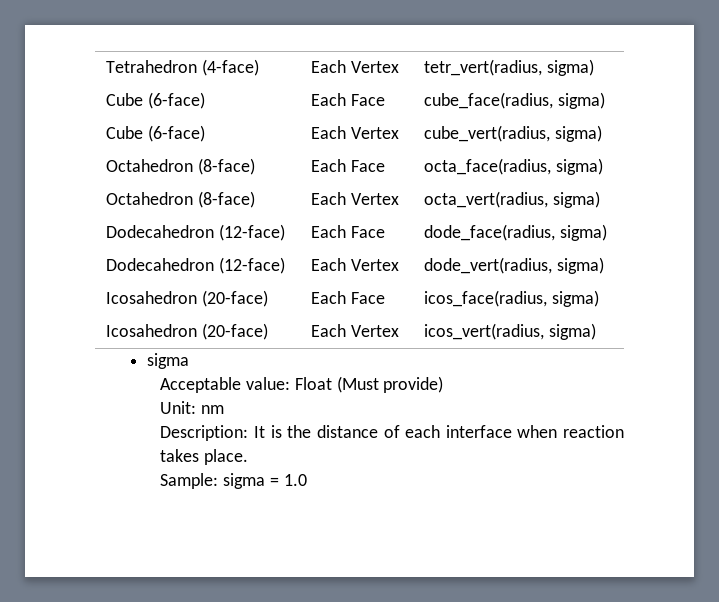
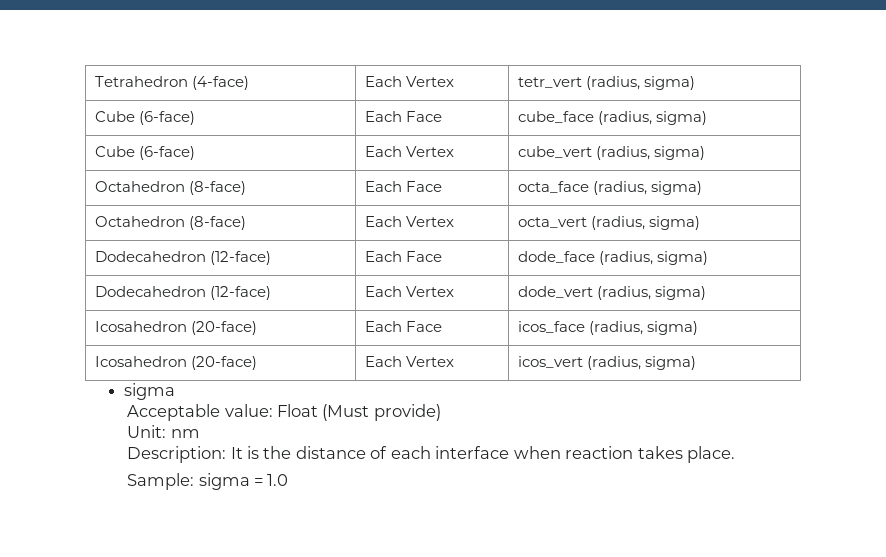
- Tetrahedron (4-face) | Each Vertex | tetr_vert(radius, sigma)
+ Tetrahedron (4-face) | Each Vertex | tetr_vert (radius, sigma)
- Cube (6-face) | Each Face | cube_face(radius, sigma)
+ Cube (6-face) | Each Face | cube_face (radius, sigma)
- Cube (6-face) | Each Vertex | cube_vert(radius, sigma)
+ Cube (6-face) | Each Vertex | cube_vert (radius, sigma)
- Octahedron (8-face) | Each Face | octa_face(radius, sigma)
+ Octahedron (8-face) | Each Face | octa_face (radius, sigma)
- Octahedron (8-face) | Each Vertex | octa_vert(radius, sigma)
+ Octahedron (8-face) | Each Vertex | octa_vert (radius, sigma)
- Dodecahedron (12-face) | Each Face | dode_face(radius, sigma)
+ Dodecahedron (12-face) | Each Face | dode_face (radius, sigma)
- Dodecahedron (12-face) | Each Vertex | dode_vert(radius, sigma)
+ Dodecahedron (12-face) | Each Vertex | dode_vert (radius, sigma)
- Icosahedron (20-face) | Each Face | icos_face(radius, sigma)
+ Icosahedron (20-face) | Each Face | icos_face (radius, sigma)
- Icosahedron (20-face) | Each Vertex | icos_vert(radius, sigma)
+ Icosahedron (20-face) | Each Vertex | icos_vert (radius, sigma)

